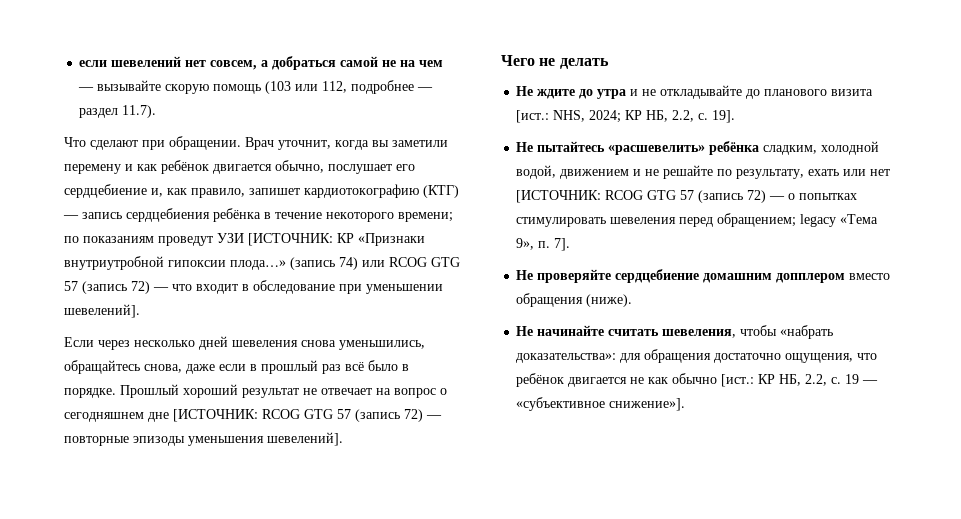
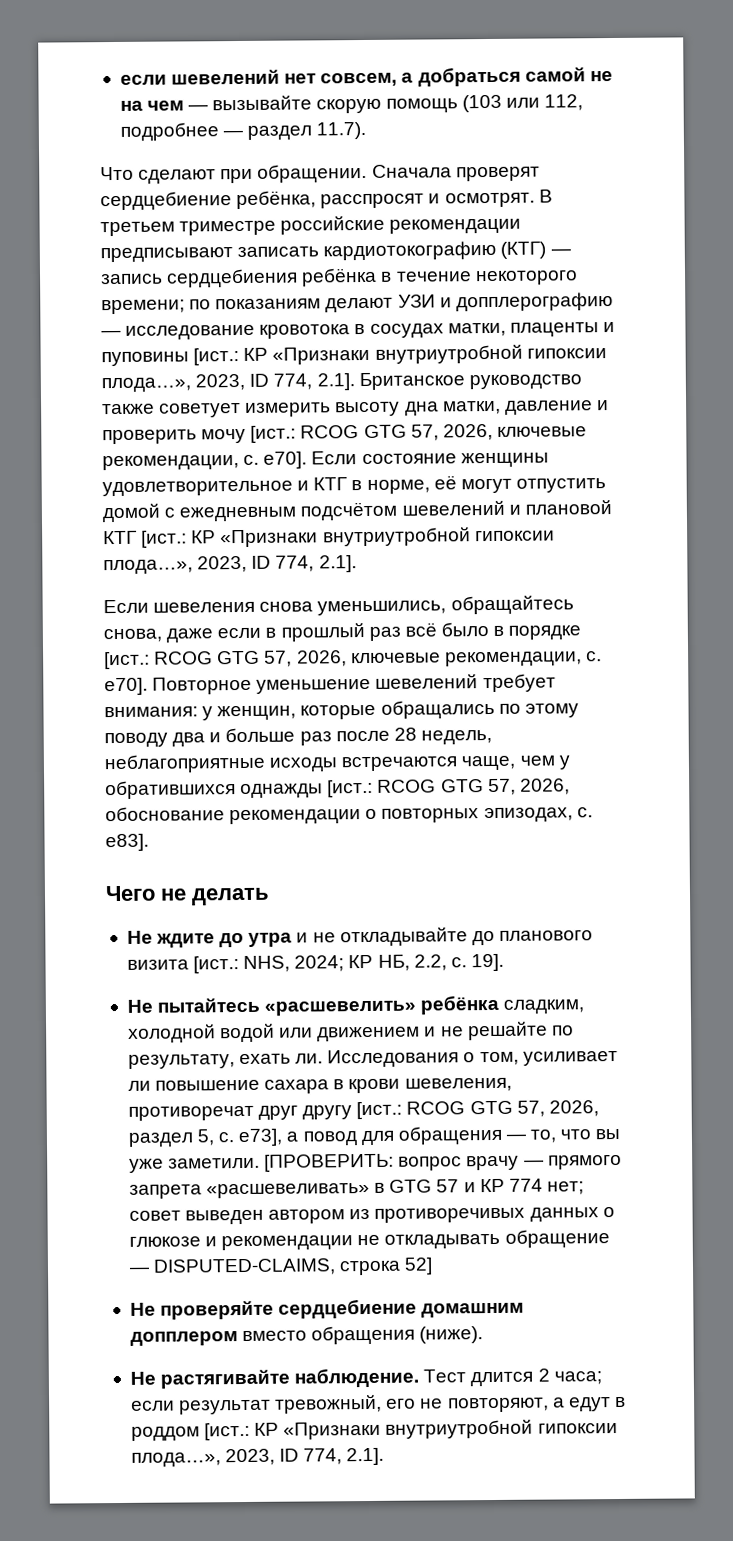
- Врач уточнит, когда вы заметили перемену и как ребёнок двигается обычно, послушает его сердцебиение и, как правило, запишет кардиотокографию (КТГ) — запись сердцебиения ребёнка в течение некоторого времени; по показаниям проведут УЗИ [ИСТОЧНИК: КР «Признаки внутриутробной гипоксии плода…» (запись 74) или RCOG GTG 57 (запись 72) — что входит в обследование при уменьшении шевелений].
- Если через несколько дней шевеления снова уменьшились, обращайтесь снова, даже если в прошлый раз всё было в порядке. Прошлый хороший результат не отвечает на вопрос о сегодняшнем дне [ИСТОЧНИК: RCOG GTG 57 (запись 72) — повторные эпизоды уменьшения шевелений].
+ Сначала проверят сердцебиение ребёнка, расспросят и осмотрят. В третьем триместре российские рекомендации предписывают записать кардиотокографию (КТГ) — запись сердцебиения ребёнка в течение некоторого времени; по показаниям делают УЗИ и допплерографию — исследование кровотока в сосудах матки, плаценты и пуповины [ист.: КР «Признаки внутриутробной гипоксии плода…», 2023, ID 774, 2.1]. Британское руководство также советует измерить высоту дна матки, давление и проверить мочу [ист.: RCOG GTG 57, 2026, ключевые рекомендации, с. e70]. Если состояние женщины удовлетворительное и КТГ в норме, её могут отпустить домой с ежедневным подсчётом шевелений и плановой КТГ [ист.: КР «Признаки внутриутробной гипоксии плода…», 2023, ID 774, 2.1].
+ Если шевеления снова уменьшились, обращайтесь снова, даже если в прошлый раз всё было в порядке [ист.: RCOG GTG 57, 2026, ключевые рекомендации, с. e70]. Повторное уменьшение шевелений требует внимания: у женщин, которые обращались по этому поводу два и больше раз после 28 недель, неблагоприятные исходы встречаются чаще, чем у обратившихся однажды [ист.: RCOG GTG 57, 2026, обоснование рекомендации о повторных эпизодах, с. e83].
- Не пытайтесь «расшевелить» ребёнка сладким, холодной водой, движением и не решайте по результату, ехать или нет [ИСТОЧНИК: RCOG GTG 57 (запись 72) — о попытках стимулировать шевеления перед обращением; legacy «Тема 9», п. 7].
+ Не пытайтесь «расшевелить» ребёнка сладким, холодной водой или движением и не решайте по результату, ехать ли. Исследования о том, усиливает ли повышение сахара в крови шевеления, противоречат друг другу [ист.: RCOG GTG 57, 2026, раздел 5, с. e73], а повод для обращения — то, что вы уже заметили. [ПРОВЕРИТЬ: вопрос врачу — прямого запрета «расшевеливать» в GTG 57 и КР 774 нет; совет выведен автором из противоречивых данных о глюкозе и рекомендации не откладывать обращение — DISPUTED-CLAIMS, строка 52]
- Не начинайте считать шевеления, чтобы «набрать доказательства»: для обращения достаточно ощущения, что ребёнок двигается не как обычно [ист.: КР НБ, 2.2, с. 19 — «субъективное снижение»].
+ Не растягивайте наблюдение. Тест длится 2 часа; если результат тревожный, его не повторяют, а едут в роддом [ист.: КР «Признаки внутриутробной гипоксии плода…», 2023, ID 774, 2.1].

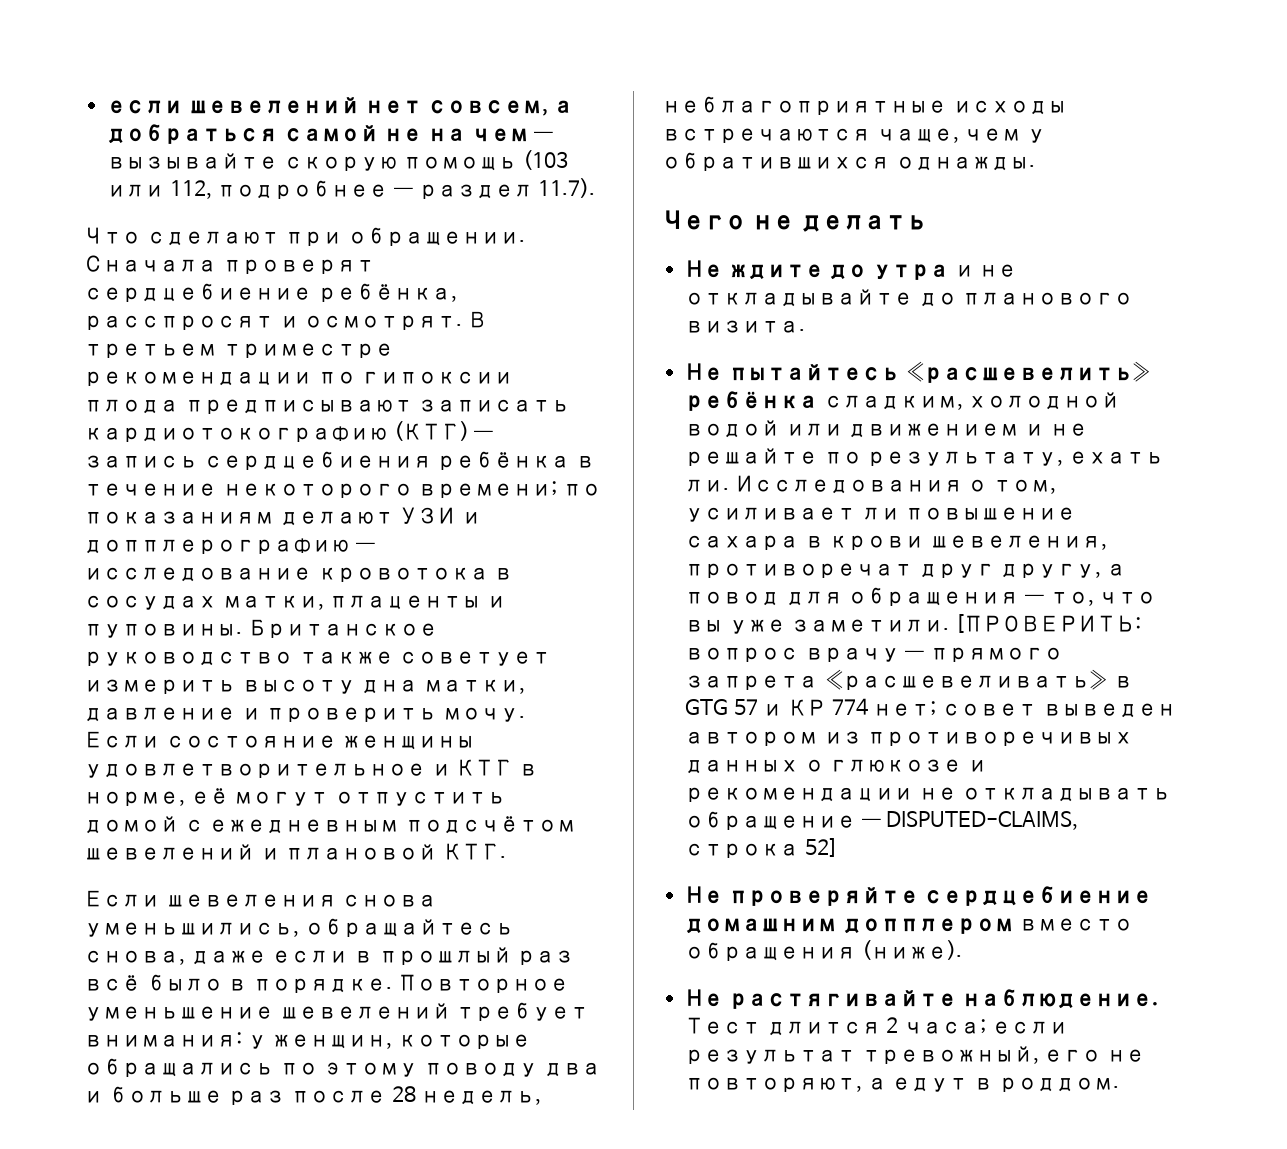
- В третьем триместре российские рекомендации предписывают записать кардиотокографию (КТГ) — запись сердцебиения ребёнка в течение некоторого времени; по показаниям делают УЗИ и допплерографию — исследование кровотока в сосудах матки, плаценты и пуповины [ист.: КР «Признаки внутриутробной гипоксии плода…», 2023, ID 774, 2.1]. Британское руководство также советует измерить высоту дна матки, давление и проверить мочу [ист.: RCOG GTG 57, 2026, ключевые рекомендации, с. e70].
+ В третьем триместре рекомендации по гипоксии плода предписывают записать кардиотокографию (КТГ) — запись сердцебиения ребёнка в течение некоторого времени; по показаниям делают УЗИ и допплерографию — исследование кровотока в сосудах матки, плаценты и пуповины. Британское руководство также советует измерить высоту дна матки, давление и проверить мочу.
- Если состояние женщины удовлетворительное и КТГ в норме, её могут отпустить домой с ежедневным подсчётом шевелений и плановой КТГ [ист.: КР «Признаки внутриутробной гипоксии плода…», 2023, ID 774, 2.1].
+ Если состояние женщины удовлетворительное и КТГ в норме, её могут отпустить домой с ежедневным подсчётом шевелений и плановой КТГ.
- Если шевеления снова уменьшились, обращайтесь снова, даже если в прошлый раз всё было в порядке [ист.: RCOG GTG 57, 2026, ключевые рекомендации, с. e70].
+ Если шевеления снова уменьшились, обращайтесь снова, даже если в прошлый раз всё было в порядке.
- Повторное уменьшение шевелений требует внимания: у женщин, которые обращались по этому поводу два и больше раз после 28 недель, неблагоприятные исходы встречаются чаще, чем у обратившихся однажды [ист.: RCOG GTG 57, 2026, обоснование рекомендации о повторных эпизодах, с. e83].
+ Повторное уменьшение шевелений требует внимания: у женщин, которые обращались по этому поводу два и больше раз после 28 недель, неблагоприятные исходы встречаются чаще, чем у обратившихся однажды.
- Не ждите до утра и не откладывайте до планового визита [ист.: NHS, 2024; КР НБ, 2.2, с. 19].
+ Не ждите до утра и не откладывайте до планового визита.
- Исследования о том, усиливает ли повышение сахара в крови шевеления, противоречат друг другу [ист.: RCOG GTG 57, 2026, раздел 5, с. e73], а повод для обращения — то, что вы уже заметили.
+ Исследования о том, усиливает ли повышение сахара в крови шевеления, противоречат друг другу, а повод для обращения — то, что вы уже заметили.
- Тест длится 2 часа; если результат тревожный, его не повторяют, а едут в роддом [ист.: КР «Признаки внутриутробной гипоксии плода…», 2023, ID 774, 2.1].
+ Тест длится 2 часа; если результат тревожный, его не повторяют, а едут в роддом.

